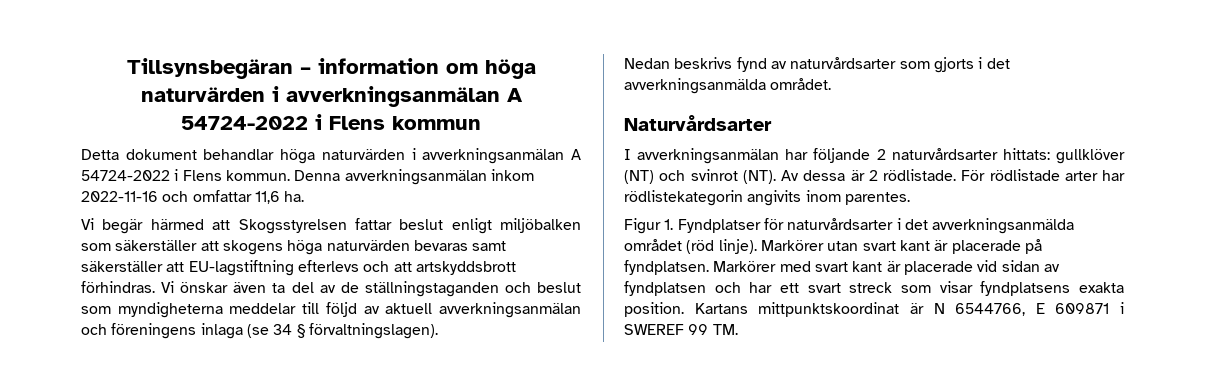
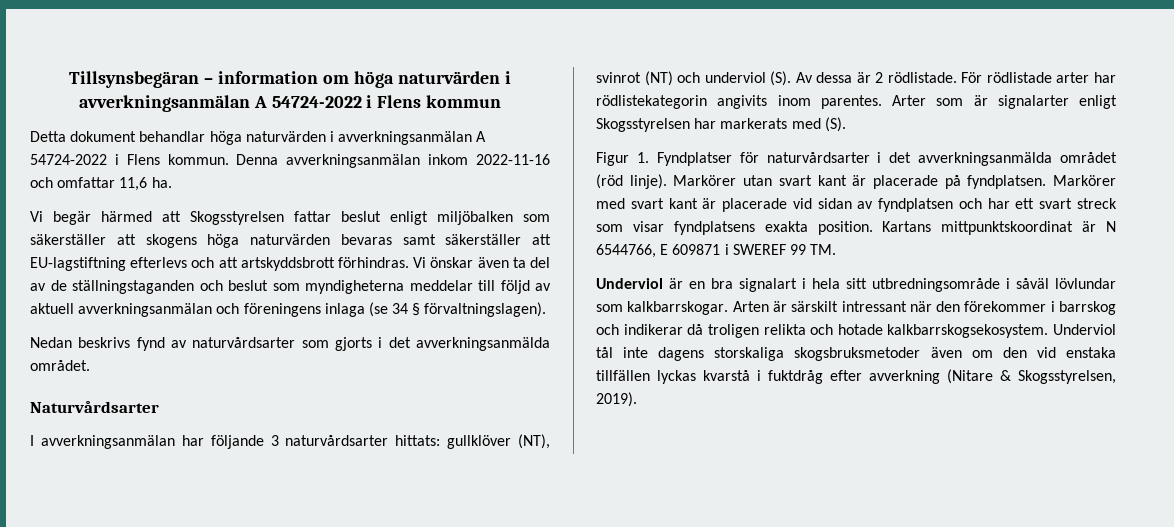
- I avverkningsanmälan har följande 2 naturvårdsarter hittats: gullklöver (NT) och svinrot (NT). Av dessa är 2 rödlistade.
+ I avverkningsanmälan har följande 3 naturvårdsarter hittats: gullklöver (NT), svinrot (NT) och underviol (S). Av dessa är 2 rödlistade.
+ Arter som är signalarter enligt Skogsstyrelsen har markerats med (S).
+ Underviol är en bra signalart i hela sitt utbredningsområde i såväl lövlundar som kalkbarrskogar. Arten är särskilt intressant när den förekommer i barrskog och indikerar då troligen relikta och hotade kalkbarrskogsekosystem. Underviol tål inte dagens storskaliga skogsbruksmetoder även om den vid enstaka tillfällen lyckas kvarstå i fuktdråg efter avverkning (Nitare & Skogsstyrelsen, 2019).

